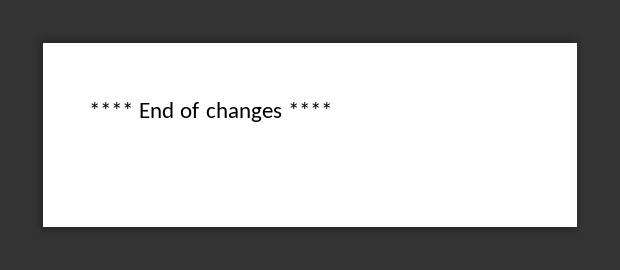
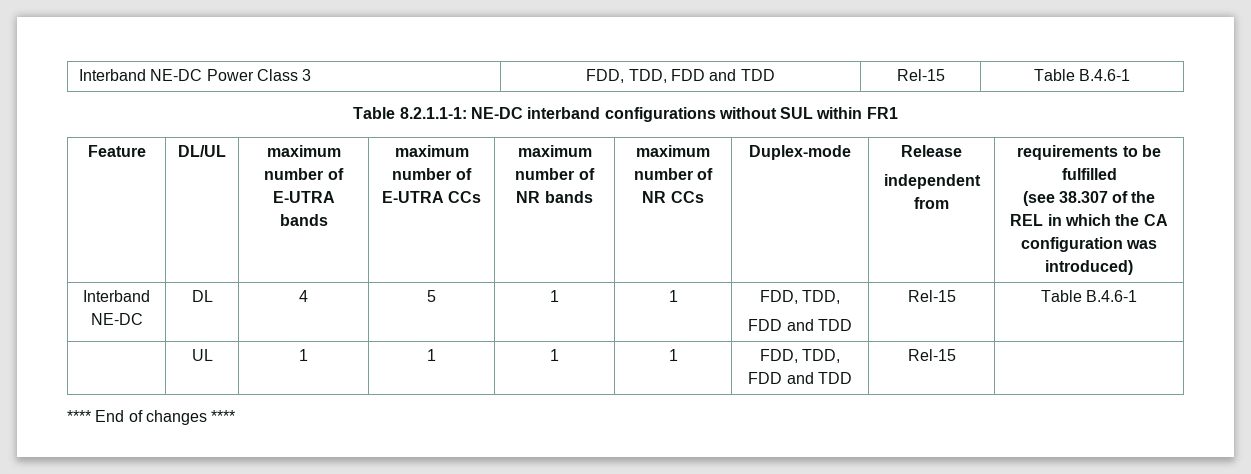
+ Interband NE-DC Power Class 3 | FDD, TDD, FDD and TDD | Rel-15 | Table B.4.6-1
+ Table 8.2.1.1-1: NE-DC interband configurations without SUL within FR1
+ Feature | DL/UL | maximum number of E-UTRA bands | maximum number of E-UTRA CCs | maximum number of NR bands | maximum number of NR CCs | Duplex-mode | Release
+ independent from | requirements to be fulfilled
+ (see 38.307 of the REL in which the CA configuration was introduced)
+ Interband NE-DC | DL | 4 | 5 | 1 | 1 | FDD, TDD,
+ FDD and TDD | Rel-15 | Table B.4.6-1
+ | UL | 1 | 1 | 1 | 1 | FDD, TDD, FDD and TDD | Rel-15 |

